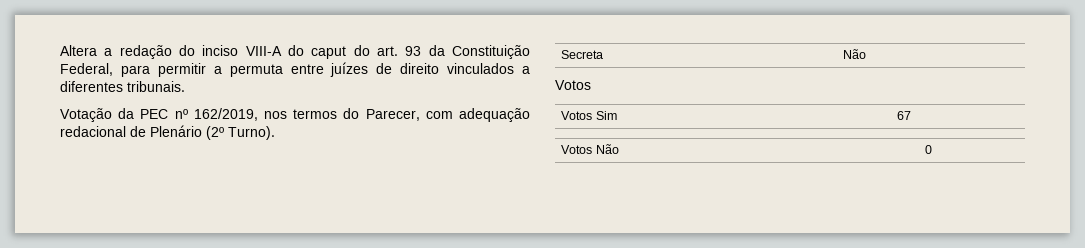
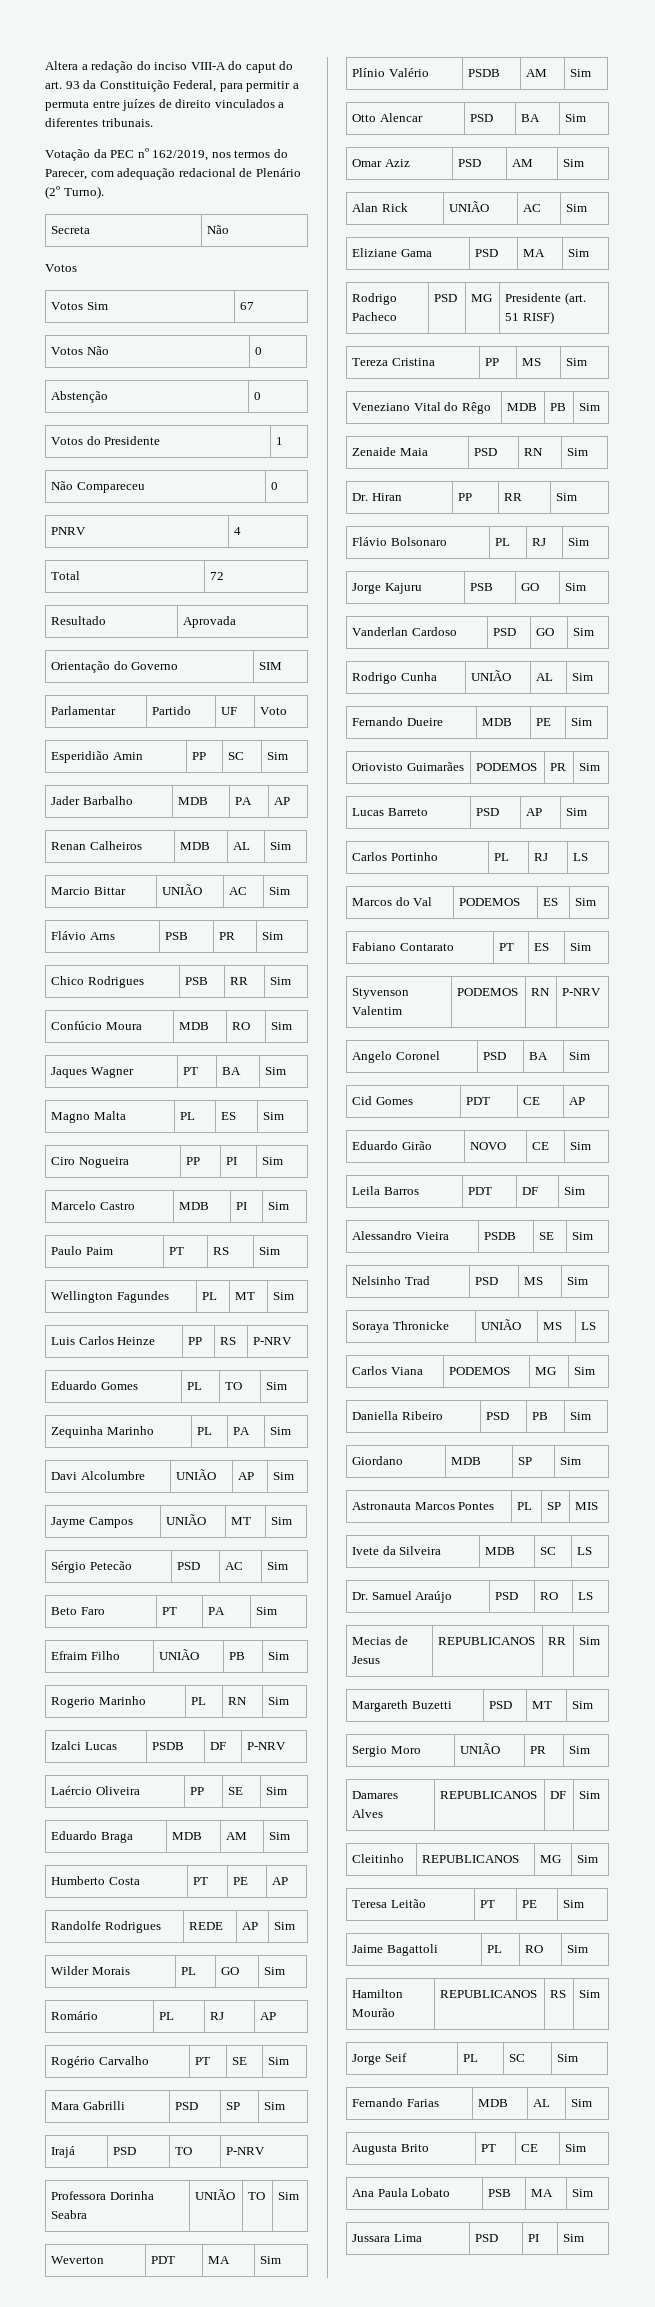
+ Abstenção | 0
+ Votos do Presidente | 1
+ Não Compareceu | 0
+ PNRV | 4
+ Total | 72
+ Resultado | Aprovada
+ Orientação do Governo | SIM
+ Parlamentar | Partido | UF | Voto
+ Esperidião Amin | PP | SC | Sim
+ Jader Barbalho | MDB | PA | AP
+ Renan Calheiros | MDB | AL | Sim
+ Marcio Bittar | UNIÃO | AC | Sim
+ Flávio Arns | PSB | PR | Sim
+ Chico Rodrigues | PSB | RR | Sim
+ Confúcio Moura | MDB | RO | Sim
+ Jaques Wagner | PT | BA | Sim
+ Magno Malta | PL | ES | Sim
+ Ciro Nogueira | PP | PI | Sim
+ Marcelo Castro | MDB | PI | Sim
+ Paulo Paim | PT | RS | Sim
+ Wellington Fagundes | PL | MT | Sim
+ Luis Carlos Heinze | PP | RS | P-NRV
+ Eduardo Gomes | PL | TO | Sim
+ Zequinha Marinho | PL | PA | Sim
+ Davi Alcolumbre | UNIÃO | AP | Sim
+ Jayme Campos | UNIÃO | MT | Sim
+ Sérgio Petecão | PSD | AC | Sim
+ Beto Faro | PT | PA | Sim
+ Efraim Filho | UNIÃO | PB | Sim
+ Rogerio Marinho | PL | RN | Sim
+ Izalci Lucas | PSDB | DF | P-NRV
+ Laércio Oliveira | PP | SE | Sim
+ Eduardo Braga | MDB | AM | Sim
+ Humberto Costa | PT | PE | AP
+ Randolfe Rodrigues | REDE | AP | Sim
+ Wilder Morais | PL | GO | Sim
+ Romário | PL | RJ | AP
+ Rogério Carvalho | PT | SE | Sim
+ Mara Gabrilli | PSD | SP | Sim
+ Irajá | PSD | TO | P-NRV
+ Professora Dorinha Seabra | UNIÃO | TO | Sim
+ Weverton | PDT | MA | Sim
+ Plínio Valério | PSDB | AM | Sim
+ Otto Alencar | PSD | BA | Sim
+ Omar Aziz | PSD | AM | Sim
+ Alan Rick | UNIÃO | AC | Sim
+ Eliziane Gama | PSD | MA | Sim
+ Rodrigo Pacheco | PSD | MG | Presidente (art. 51 RISF)
+ Tereza Cristina | PP | MS | Sim
+ Veneziano Vital do Rêgo | MDB | PB | Sim
+ Zenaide Maia | PSD | RN | Sim
+ Dr. Hiran | PP | RR | Sim
+ Flávio Bolsonaro | PL | RJ | Sim
+ Jorge Kajuru | PSB | GO | Sim
+ Vanderlan Cardoso | PSD | GO | Sim
+ Rodrigo Cunha | UNIÃO | AL | Sim
+ Fernando Dueire | MDB | PE | Sim
+ Oriovisto Guimarães | PODEMOS | PR | Sim
+ Lucas Barreto | PSD | AP | Sim
+ Carlos Portinho | PL | RJ | LS
+ Marcos do Val | PODEMOS | ES | Sim
+ Fabiano Contarato | PT | ES | Sim
+ Styvenson Valentim | PODEMOS | RN | P-NRV
+ Angelo Coronel | PSD | BA | Sim
+ Cid Gomes | PDT | CE | AP
+ Eduardo Girão | NOVO | CE | Sim
+ Leila Barros | PDT | DF | Sim
+ Alessandro Vieira | PSDB | SE | Sim
+ Nelsinho Trad | PSD | MS | Sim
+ Soraya Thronicke | UNIÃO | MS | LS
+ Carlos Viana | PODEMOS | MG | Sim
+ Daniella Ribeiro | PSD | PB | Sim
+ Giordano | MDB | SP | Sim
+ Astronauta Marcos Pontes | PL | SP | MIS
+ Ivete da Silveira | MDB | SC | LS
+ Dr. Samuel Araújo | PSD | RO | LS
+ Mecias de Jesus | REPUBLICANOS | RR | Sim
+ Margareth Buzetti | PSD | MT | Sim
+ Sergio Moro | UNIÃO | PR | Sim
+ Damares Alves | REPUBLICANOS | DF | Sim
+ Cleitinho | REPUBLICANOS | MG | Sim
+ Teresa Leitão | PT | PE | Sim
+ Jaime Bagattoli | PL | RO | Sim
+ Hamilton Mourão | REPUBLICANOS | RS | Sim
+ Jorge Seif | PL | SC | Sim
+ Fernando Farias | MDB | AL | Sim
+ Augusta Brito | PT | CE | Sim
+ Ana Paula Lobato | PSB | MA | Sim
+ Jussara Lima | PSD | PI | Sim

